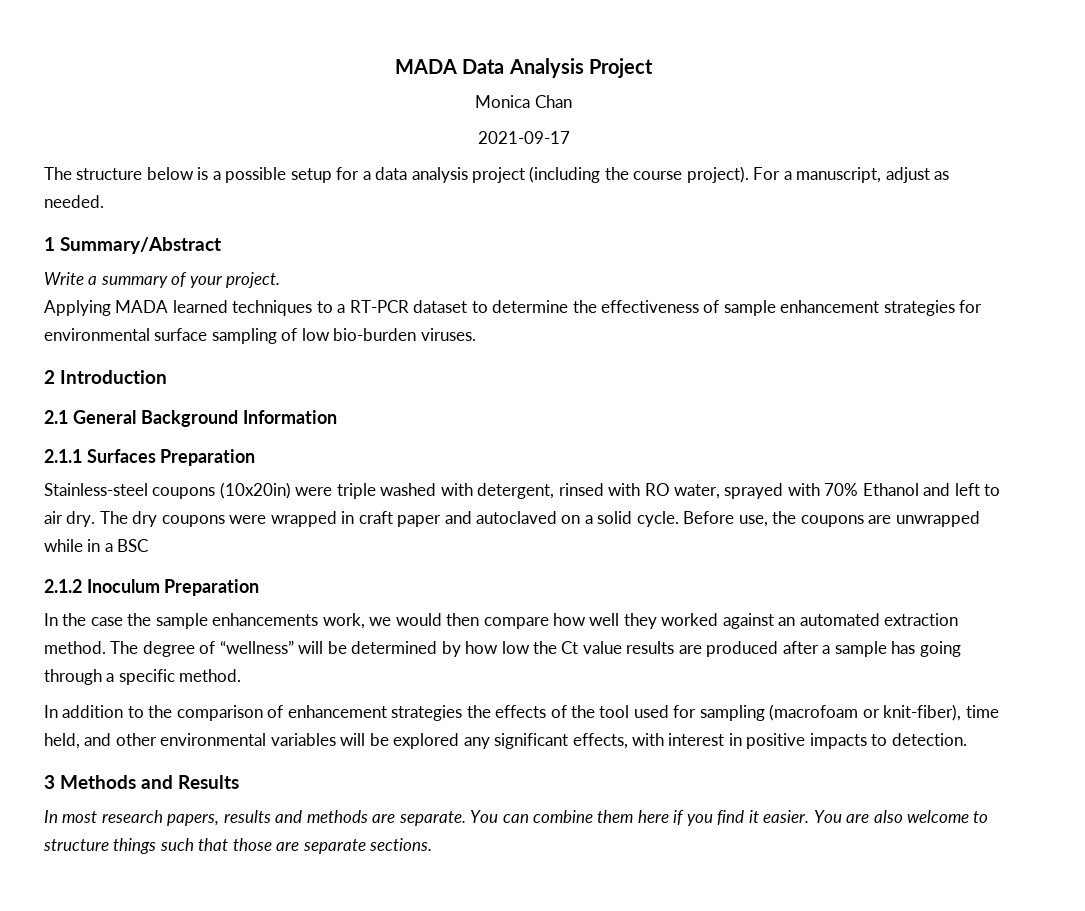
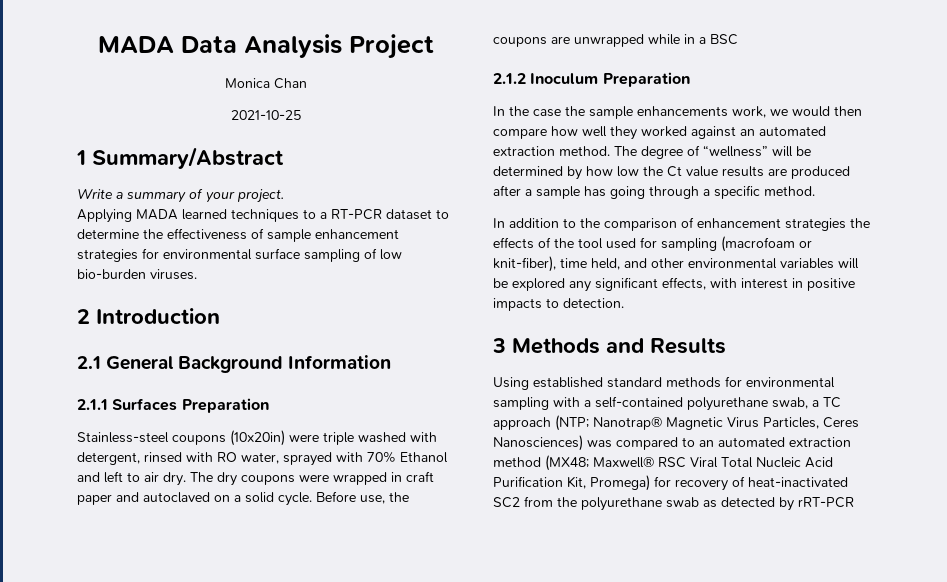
- 2021-09-17
- The structure below is a possible setup for a data analysis project (including the course project). For a manuscript, adjust as needed.
+ 2021-10-25
- In most research papers, results and methods are separate. You can combine them here if you find it easier. You are also welcome to structure things such that those are separate sections.
+ Using established standard methods for environmental sampling with a self-contained polyurethane swab, a TC approach (NTP; Nanotrap® Magnetic Virus Particles, Ceres Nanosciences) was compared to an automated extraction method (MX48; Maxwell® RSC Viral Total Nucleic Acid Purification Kit, Promega) for recovery of heat-inactivated SC2 from the polyurethane swab as detected by rRT-PCR

